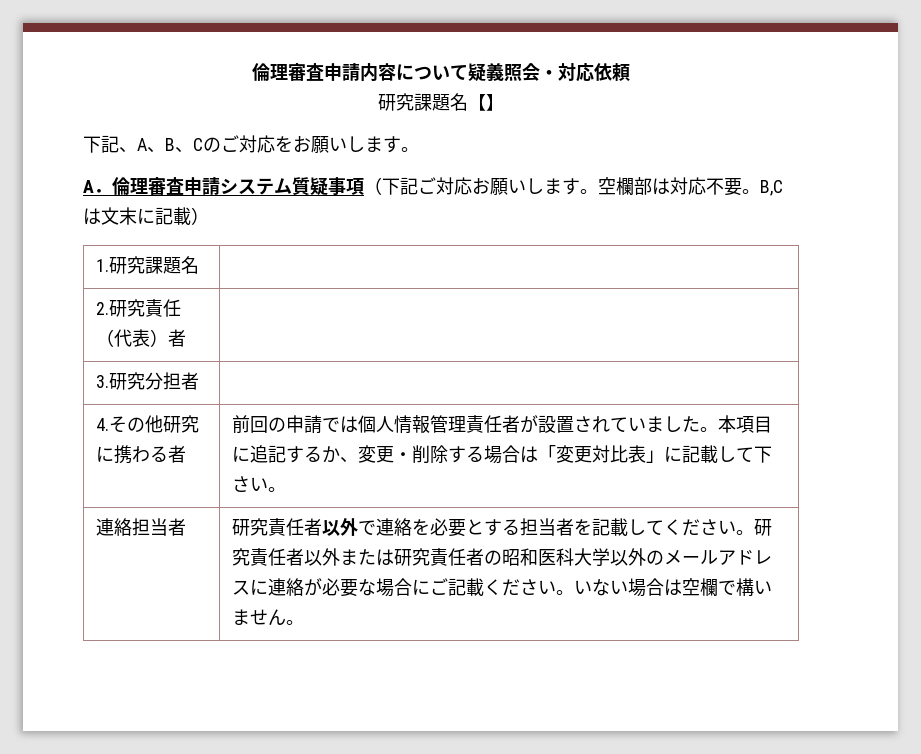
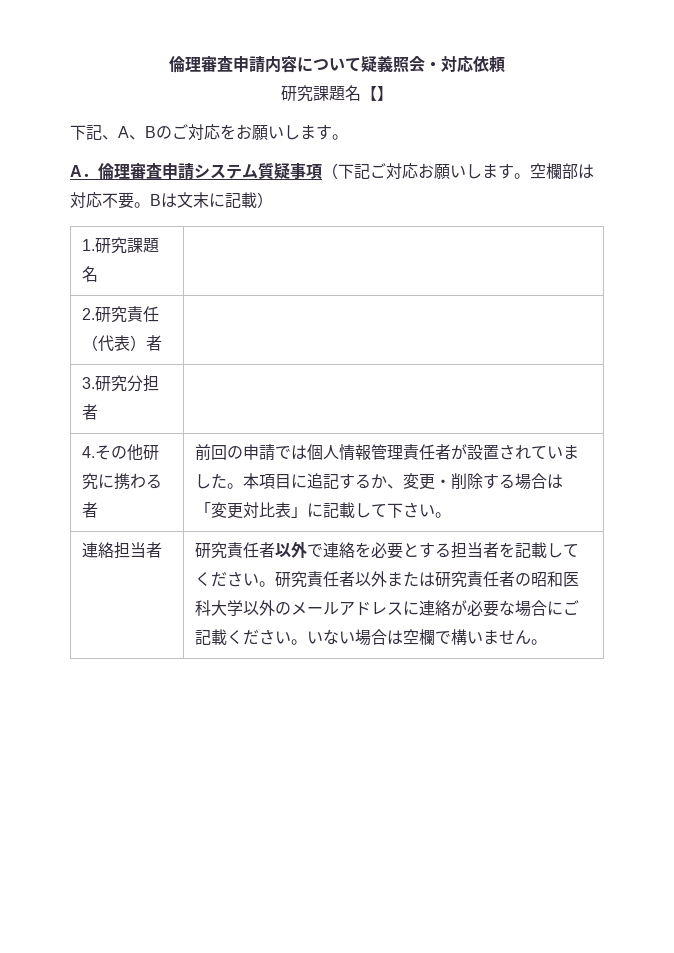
- 下記、A、B、Cのご対応をお願いします。
+ 下記、A、Bのご対応をお願いします。
- B,Cは文末に記載）
+ Bは文末に記載）

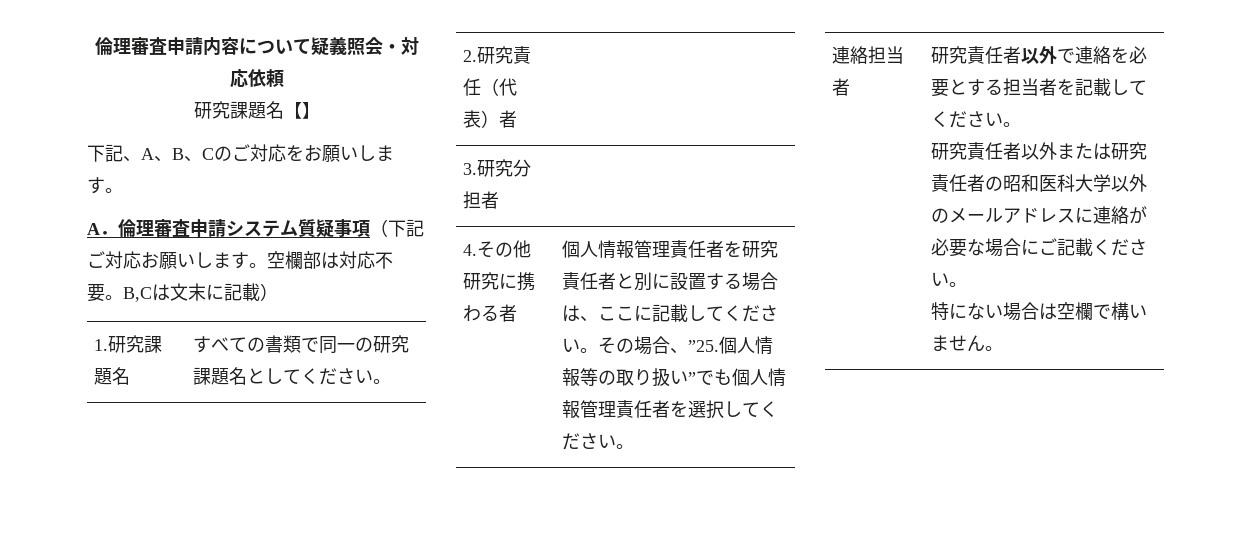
- 下記、A、Bのご対応をお願いします。
+ 下記、A、B、Cのご対応をお願いします。
- Bは文末に記載）
+ B,Cは文末に記載）
- 1.研究課題名 |
+ 1.研究課題名 | すべての書類で同一の研究課題名としてください。
- 前回の申請では個人情報管理責任者が設置されていました。本項目に追記するか、変更・削除する場合は「変更対比表」に記載して下さい。
+ 個人情報管理責任者を研究責任者と別に設置する場合は、ここに記載してください。その場合、”25.個人情報等の取り扱い”でも個人情報管理責任者を選択してください。
- 研究責任者以外で連絡を必要とする担当者を記載してください。研究責任者以外または研究責任者の昭和医科大学以外のメールアドレスに連絡が必要な場合にご記載ください。いない場合は空欄で構いません。
+ 研究責任者以外で連絡を必要とする担当者を記載してください。
+ 研究責任者以外または研究責任者の昭和医科大学以外のメールアドレスに連絡が必要な場合にご記載ください。
+ 特にない場合は空欄で構いません。

